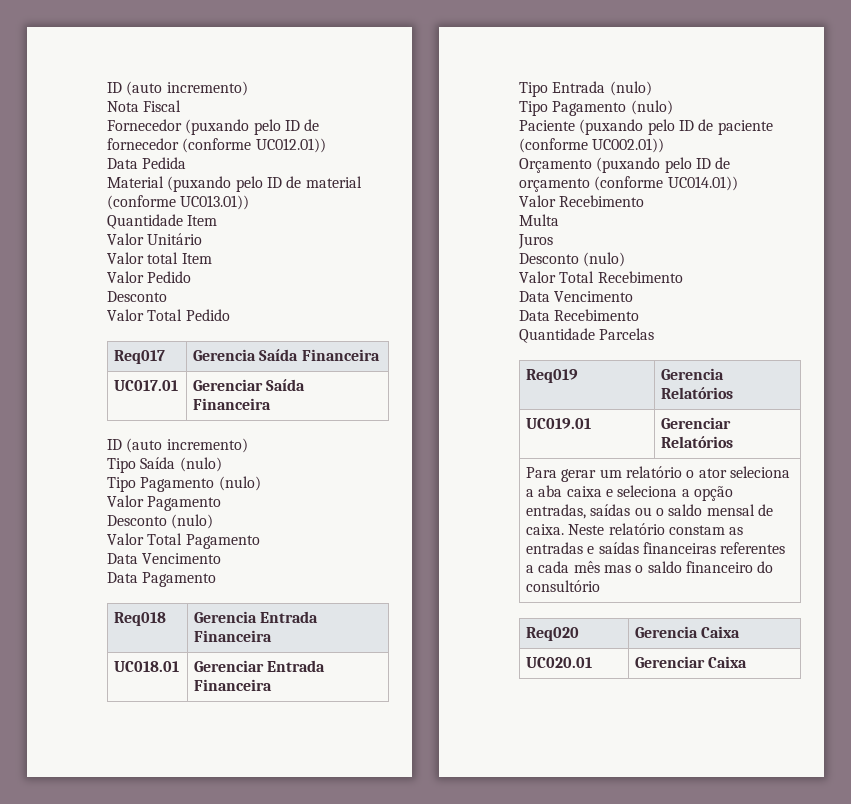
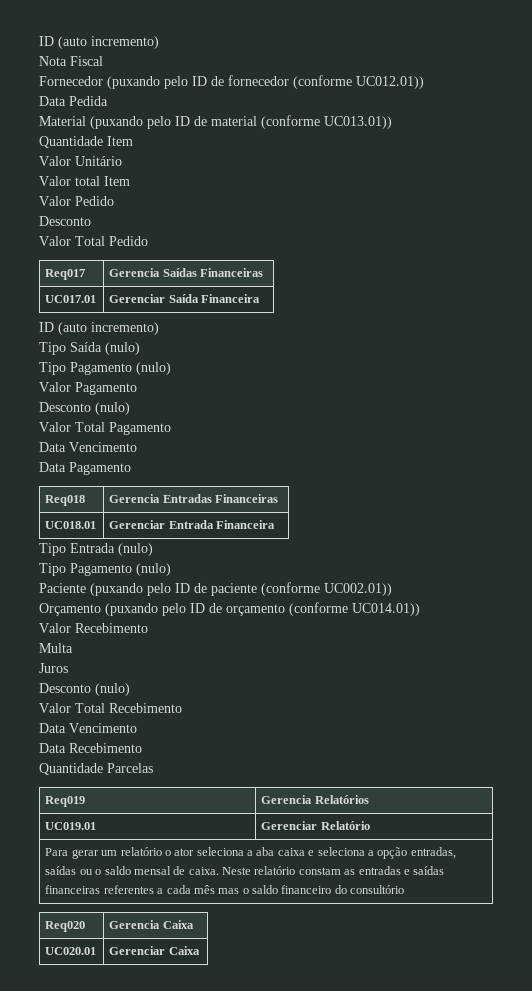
- Req017 | Gerencia Saída Financeira
+ Req017 | Gerencia Saídas Financeiras
- Req018 | Gerencia Entrada Financeira
+ Req018 | Gerencia Entradas Financeiras
- UC019.01 | Gerenciar Relatórios
+ UC019.01 | Gerenciar Relatório

